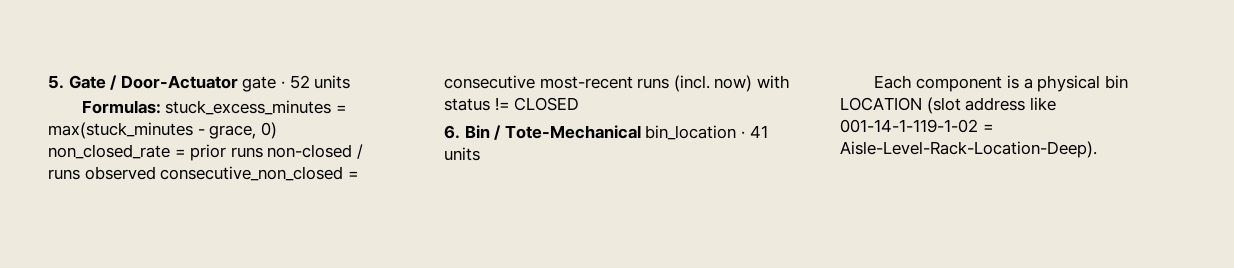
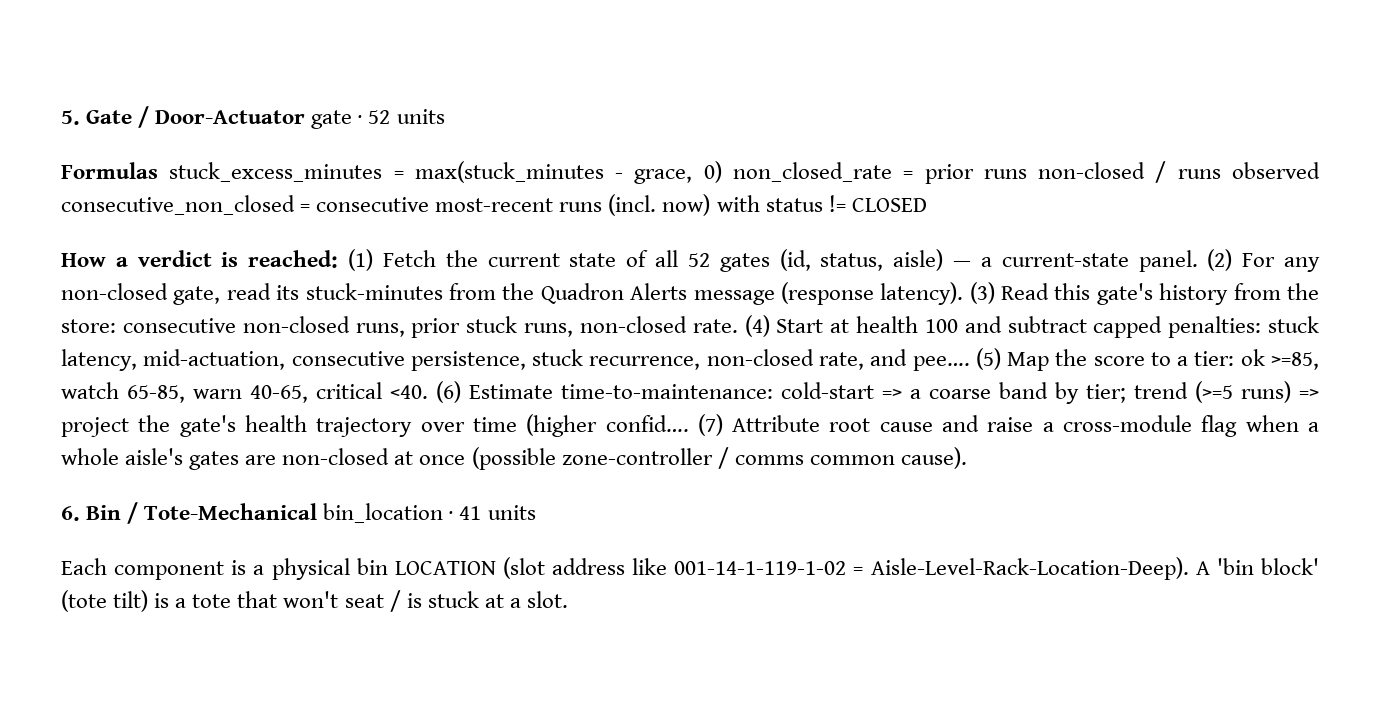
- Formulas: stuck_excess_minutes = max(stuck_minutes - grace, 0) non_closed_rate = prior runs non-closed / runs observed consecutive_non_closed = consecutive most-recent runs (incl. now) with status != CLOSED
+ Formulas stuck_excess_minutes = max(stuck_minutes - grace, 0) non_closed_rate = prior runs non-closed / runs observed consecutive_non_closed = consecutive most-recent runs (incl. now) with status != CLOSED
+ How a verdict is reached: (1) Fetch the current state of all 52 gates (id, status, aisle) — a current-state panel. (2) For any non-closed gate, read its stuck-minutes from the Quadron Alerts message (response latency). (3) Read this gate's history from the store: consecutive non-closed runs, prior stuck runs, non-closed rate. (4) Start at health 100 and subtract capped penalties: stuck latency, mid-actuation, consecutive persistence, stuck recurrence, non-closed rate, and pee…. (5) Map the score to a tier: ok >=85, watch 65-85, warn 40-65, critical <40. (6) Estimate time-to-maintenance: cold-start => a coarse band by tier; trend (>=5 runs) => project the gate's health trajectory over time (higher confid…. (7) Attribute root cause and raise a cross-module flag when a whole aisle's gates are non-closed at once (possible zone-controller / comms common cause).
+ A 'bin block' (tote tilt) is a tote that won't seat / is stuck at a slot.

